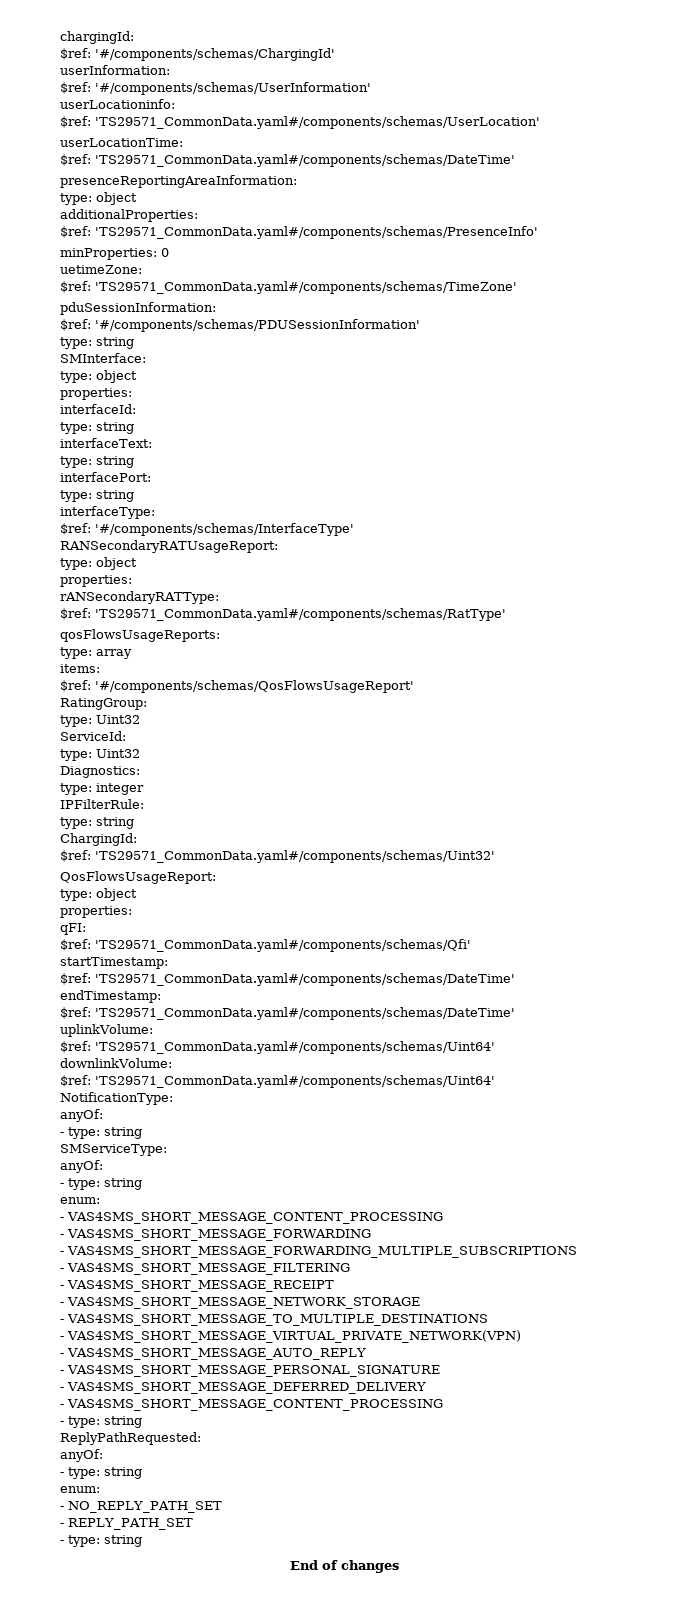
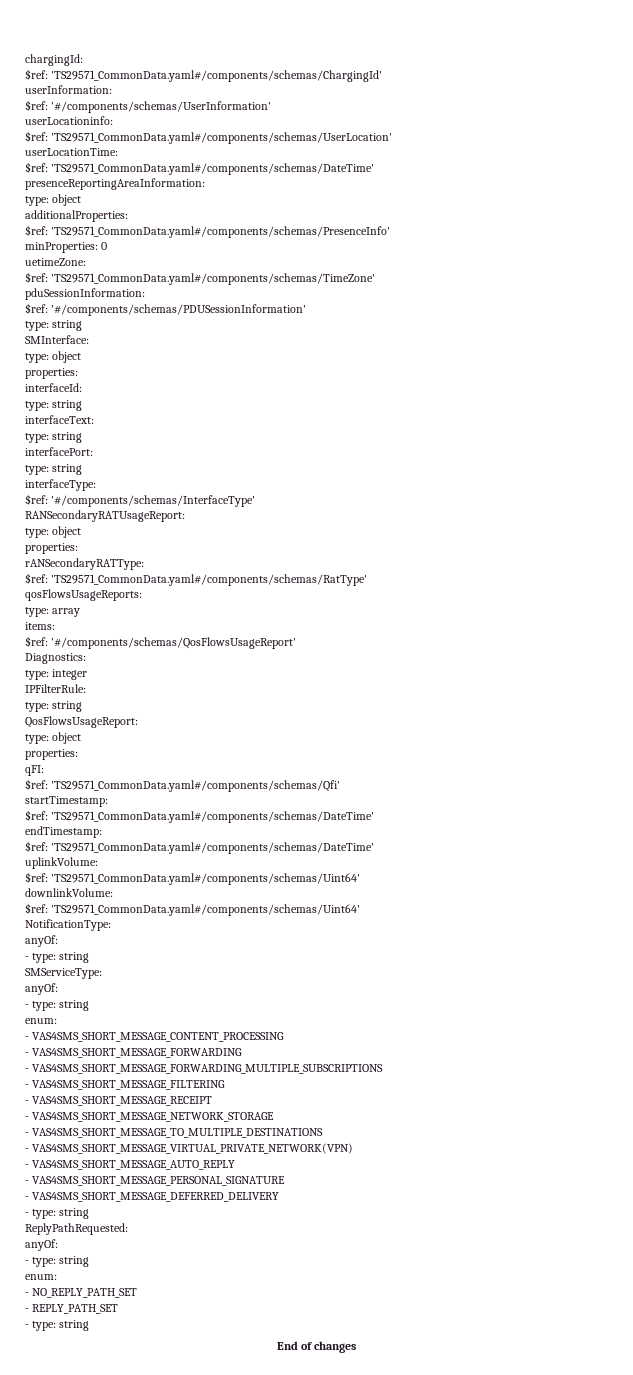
- $ref: '#/components/schemas/ChargingId'
+ $ref: 'TS29571_CommonData.yaml#/components/schemas/ChargingId'
- RatingGroup:
- type: Uint32
- ServiceId:
- type: Uint32
- ChargingId:
- $ref: 'TS29571_CommonData.yaml#/components/schemas/Uint32'
  - VAS4SMS_SHORT_MESSAGE_DEFERRED_DELIVERY
- - VAS4SMS_SHORT_MESSAGE_CONTENT_PROCESSING

